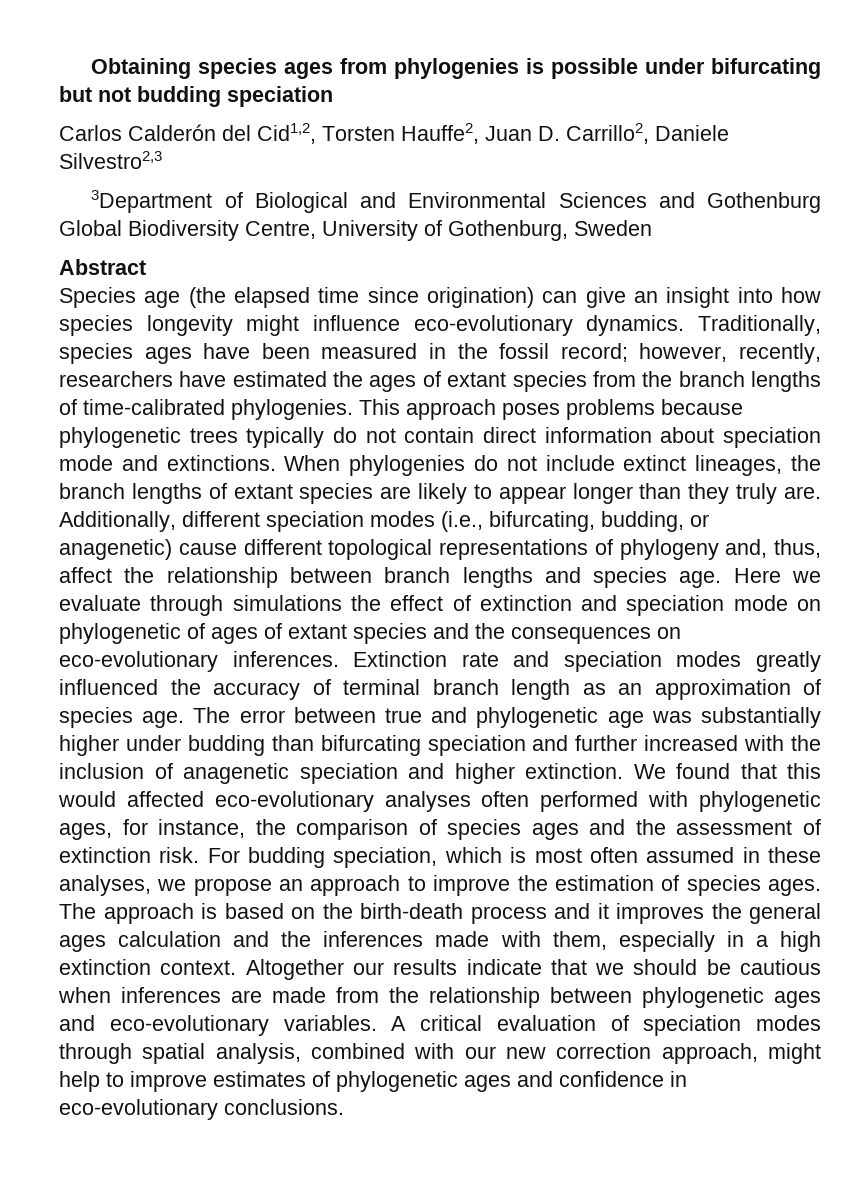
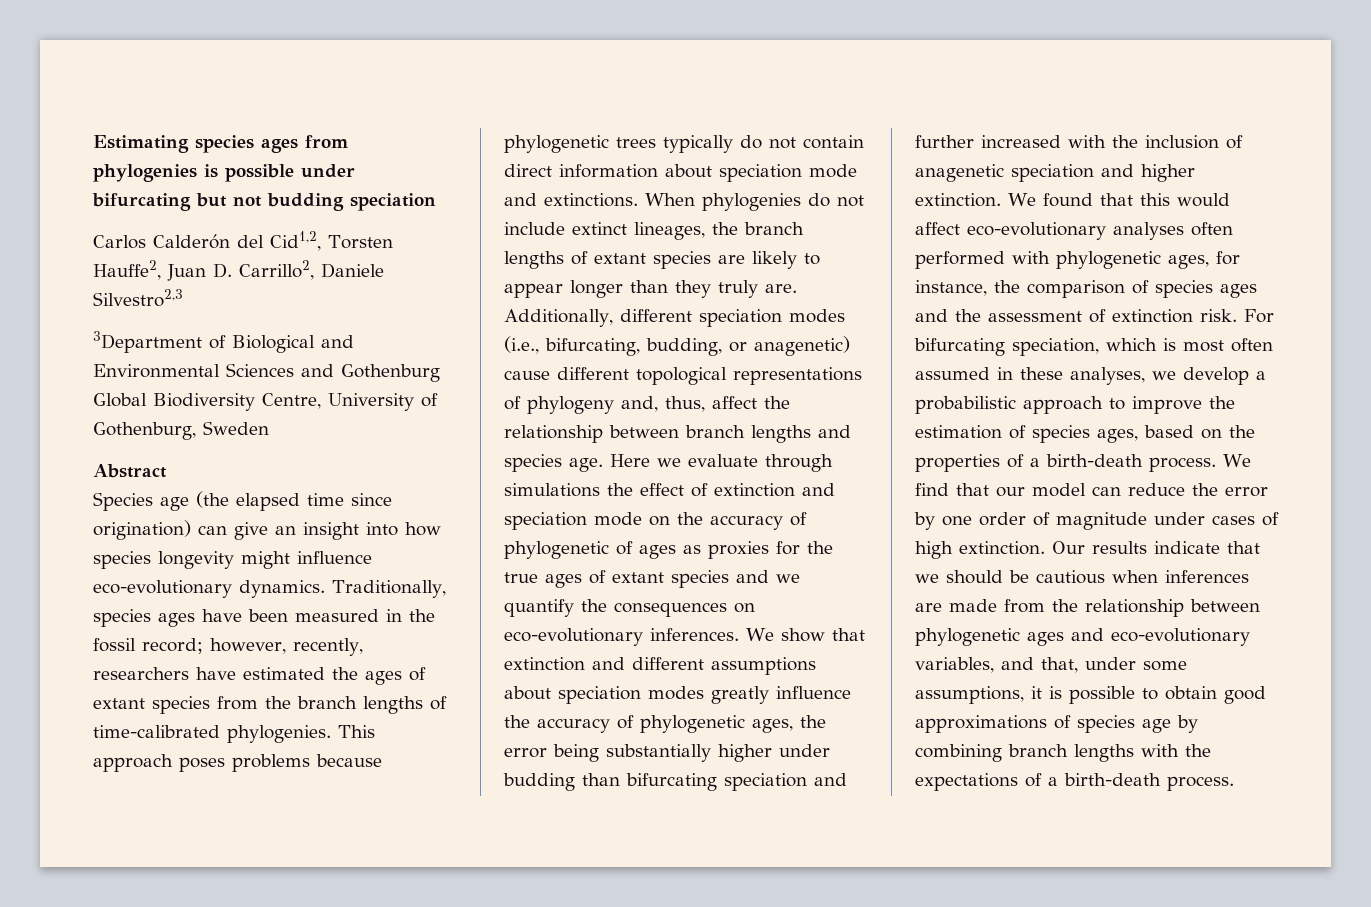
- Obtaining species ages from phylogenies is possible under bifurcating but not budding speciation
+ Estimating species ages from phylogenies is possible under bifurcating but not budding speciation
- Here we evaluate through simulations the effect of extinction and speciation mode on phylogenetic of ages of extant species and the consequences on eco-evolutionary inferences.
+ Here we evaluate through simulations the effect of extinction and speciation mode on the accuracy of phylogenetic of ages as proxies for the true ages of extant species and we quantify the consequences on eco-evolutionary inferences.
- Extinction rate and speciation modes greatly influenced the accuracy of terminal branch length as an approximation of species age. The error between true and phylogenetic age was substantially higher under budding than bifurcating speciation and further increased with the inclusion of anagenetic speciation and higher extinction.
+ We show that extinction and different assumptions about speciation modes greatly influence the accuracy of phylogenetic ages, the error being substantially higher under budding than bifurcating speciation and further increased with the inclusion of anagenetic speciation and higher extinction.
- We found that this would affected eco-evolutionary analyses often performed with phylogenetic ages, for instance, the comparison of species ages and the assessment of extinction risk.
+ We found that this would affect eco-evolutionary analyses often performed with phylogenetic ages, for instance, the comparison of species ages and the assessment of extinction risk.
- For budding speciation, which is most often assumed in these analyses, we propose an approach to improve the estimation of species ages. The approach is based on the birth-death process and it improves the general ages calculation and the inferences made with them, especially in a high extinction context. Altogether our results indicate that we should be cautious when inferences are made from the relationship between phylogenetic ages and eco-evolutionary variables. A critical evaluation of speciation modes through spatial analysis, combined with our new correction approach, might help to improve estimates of phylogenetic ages and confidence in eco-evolutionary conclusions.
+ For bifurcating speciation, which is most often assumed in these analyses, we develop a probabilistic approach to improve the estimation of species ages, based on the properties of a birth-death process. We find that our model can reduce the error by one order of magnitude under cases of high extinction. Our results indicate that we should be cautious when inferences are made from the relationship between phylogenetic ages and eco-evolutionary variables, and that, under some assumptions, it is possible to obtain good approximations of species age by combining branch lengths with the expectations of a birth-death process.

